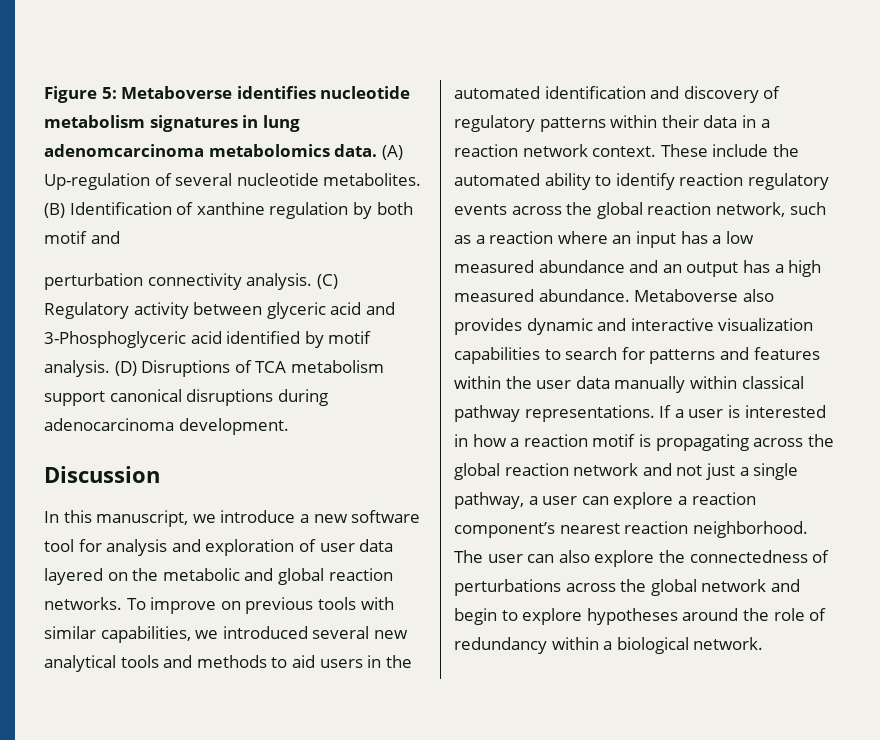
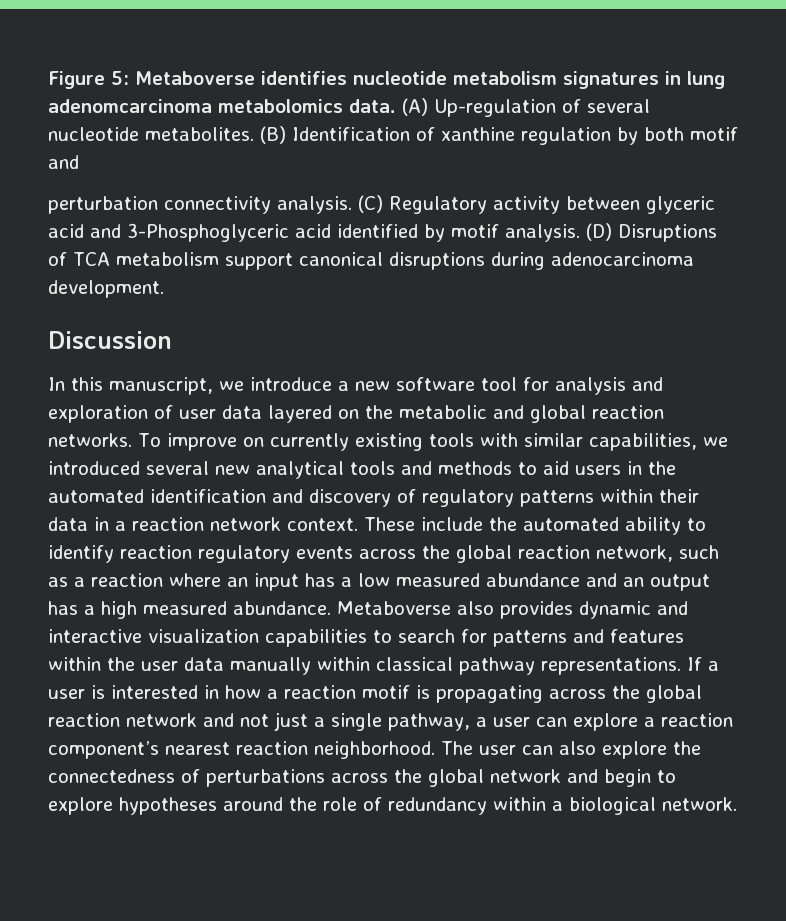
- To improve on previous tools with similar capabilities, we introduced several new analytical tools and methods to aid users in the automated identification and discovery of regulatory patterns within their data in a reaction network context.
+ To improve on currently existing tools with similar capabilities, we introduced several new analytical tools and methods to aid users in the automated identification and discovery of regulatory patterns within their data in a reaction network context.

